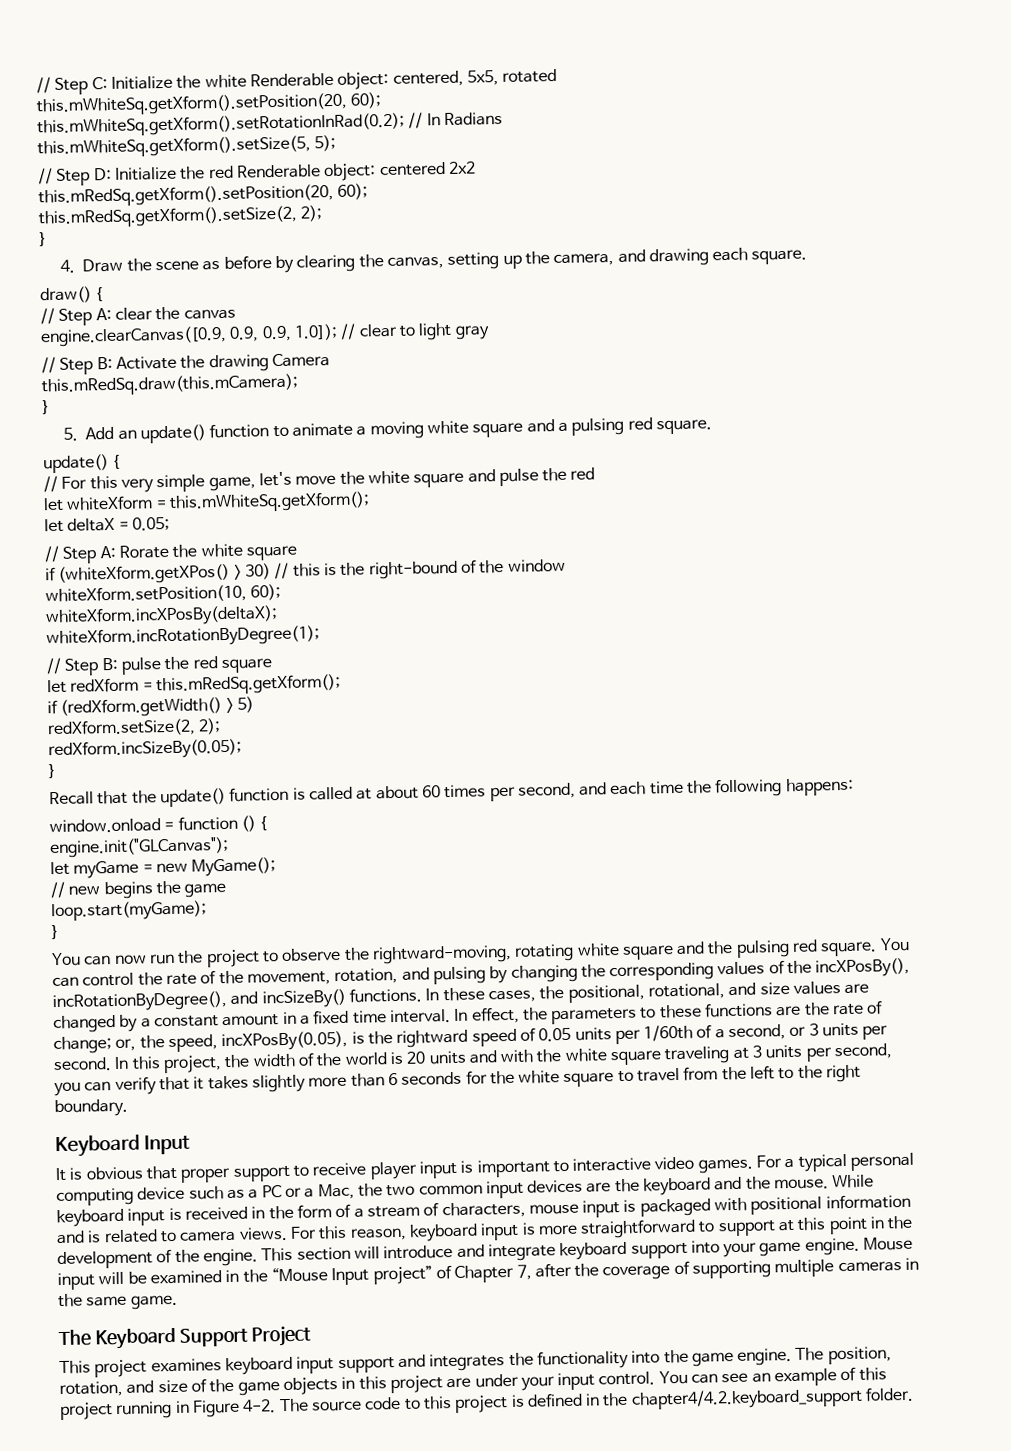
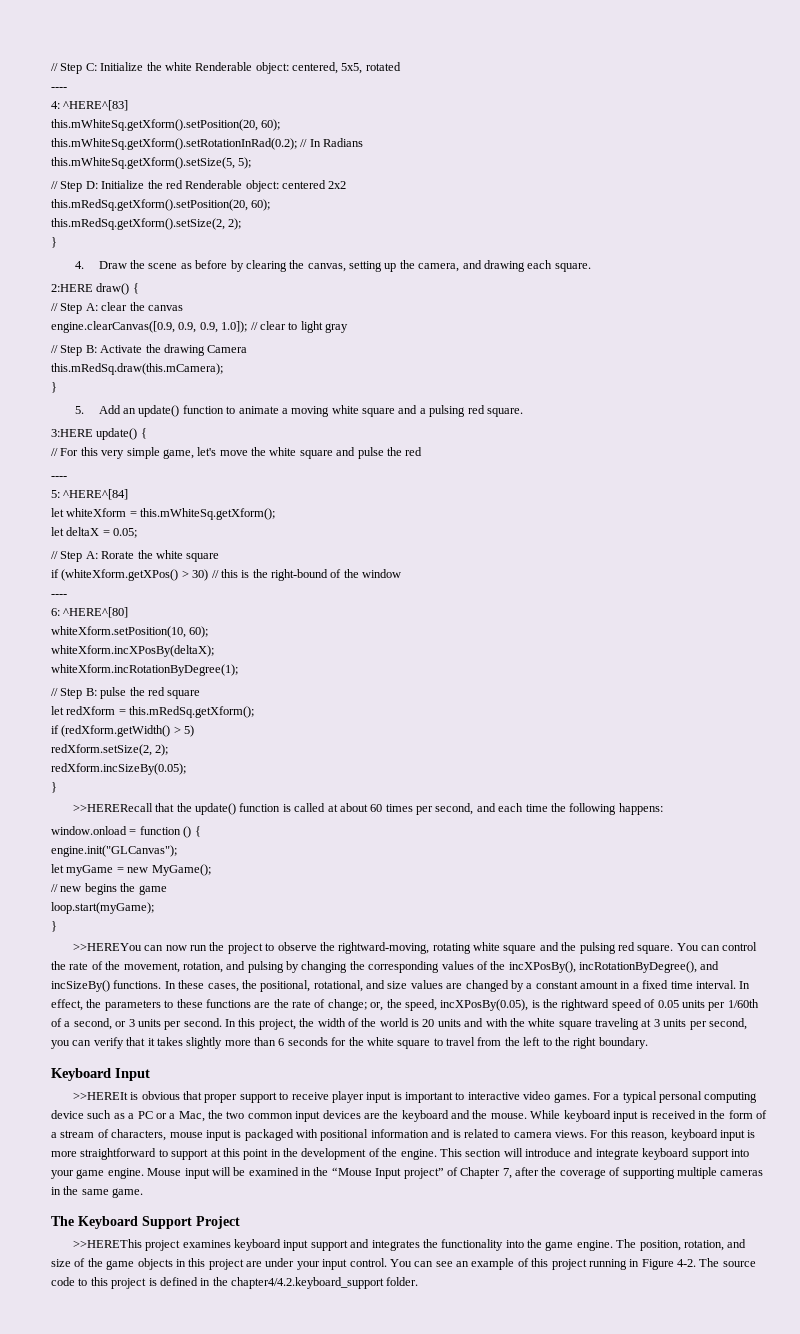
  // Step C: Initialize the white Renderable object: centered, 5x5, rotated
+ ----
+ 4: ^HERE^[83]
- draw() {
+ 2:HERE draw() {
- update() {
+ 3:HERE update() {
  // For this very simple game, let's move the white square and pulse the red
+ ----
+ 5: ^HERE^[84]
  if (whiteXform.getXPos() > 30) // this is the right-bound of the window
+ ----
+ 6: ^HERE^[80]
- Recall that the update() function is called at about 60 times per second, and each time the following happens:
+ >>HERERecall that the update() function is called at about 60 times per second, and each time the following happens:
- You can now run the project to observe the rightward-moving, rotating white square and the pulsing red square.
+ >>HEREYou can now run the project to observe the rightward-moving, rotating white square and the pulsing red square.
- It is obvious that proper support to receive player input is important to interactive video games.
+ >>HEREIt is obvious that proper support to receive player input is important to interactive video games.
- This project examines keyboard input support and integrates the functionality into the game engine.
+ >>HEREThis project examines keyboard input support and integrates the functionality into the game engine.

